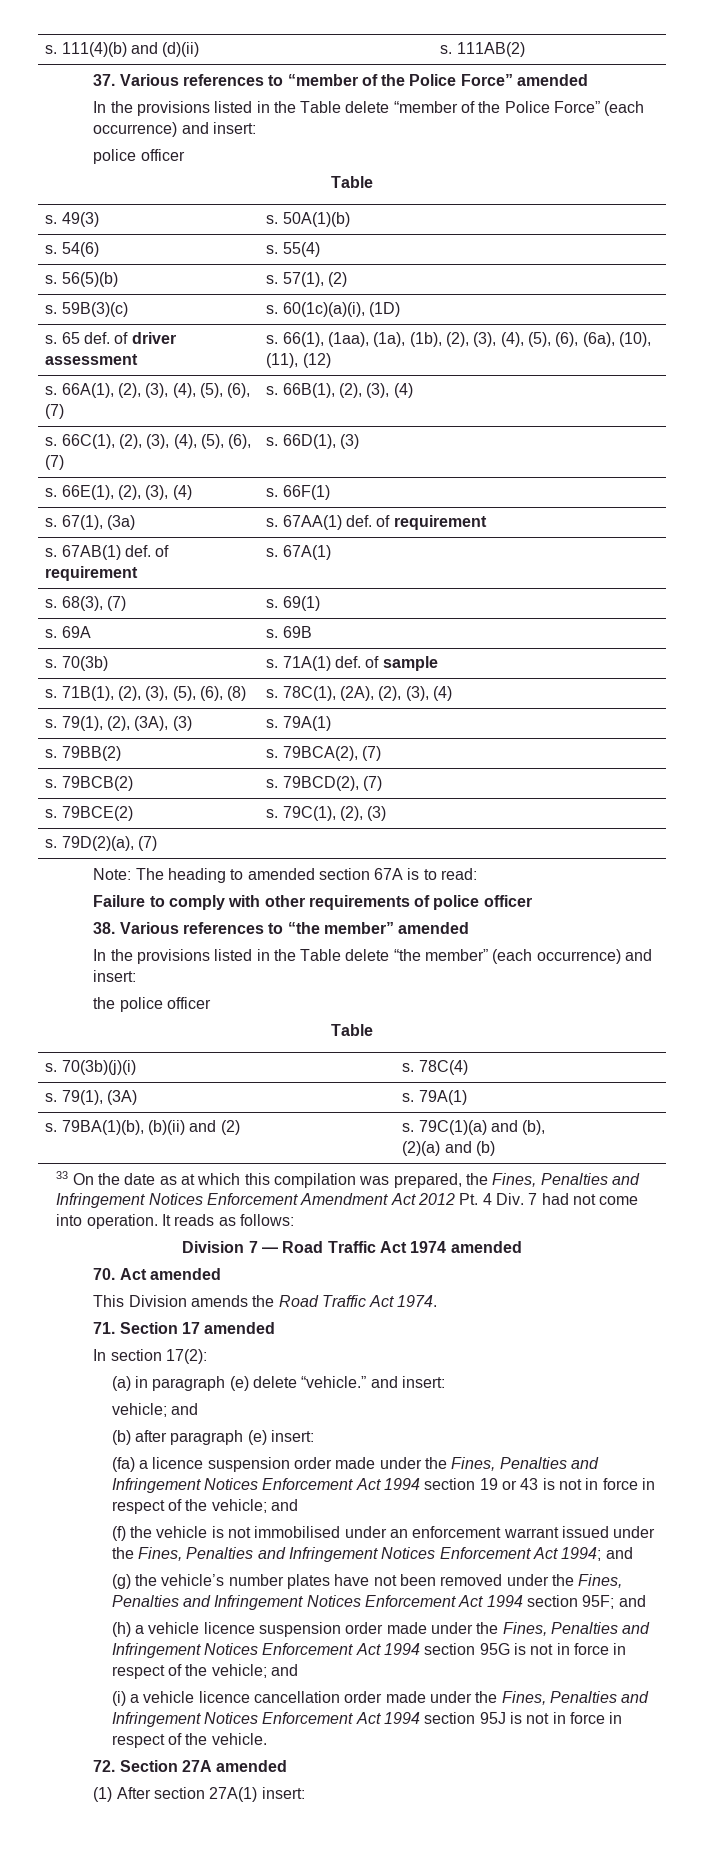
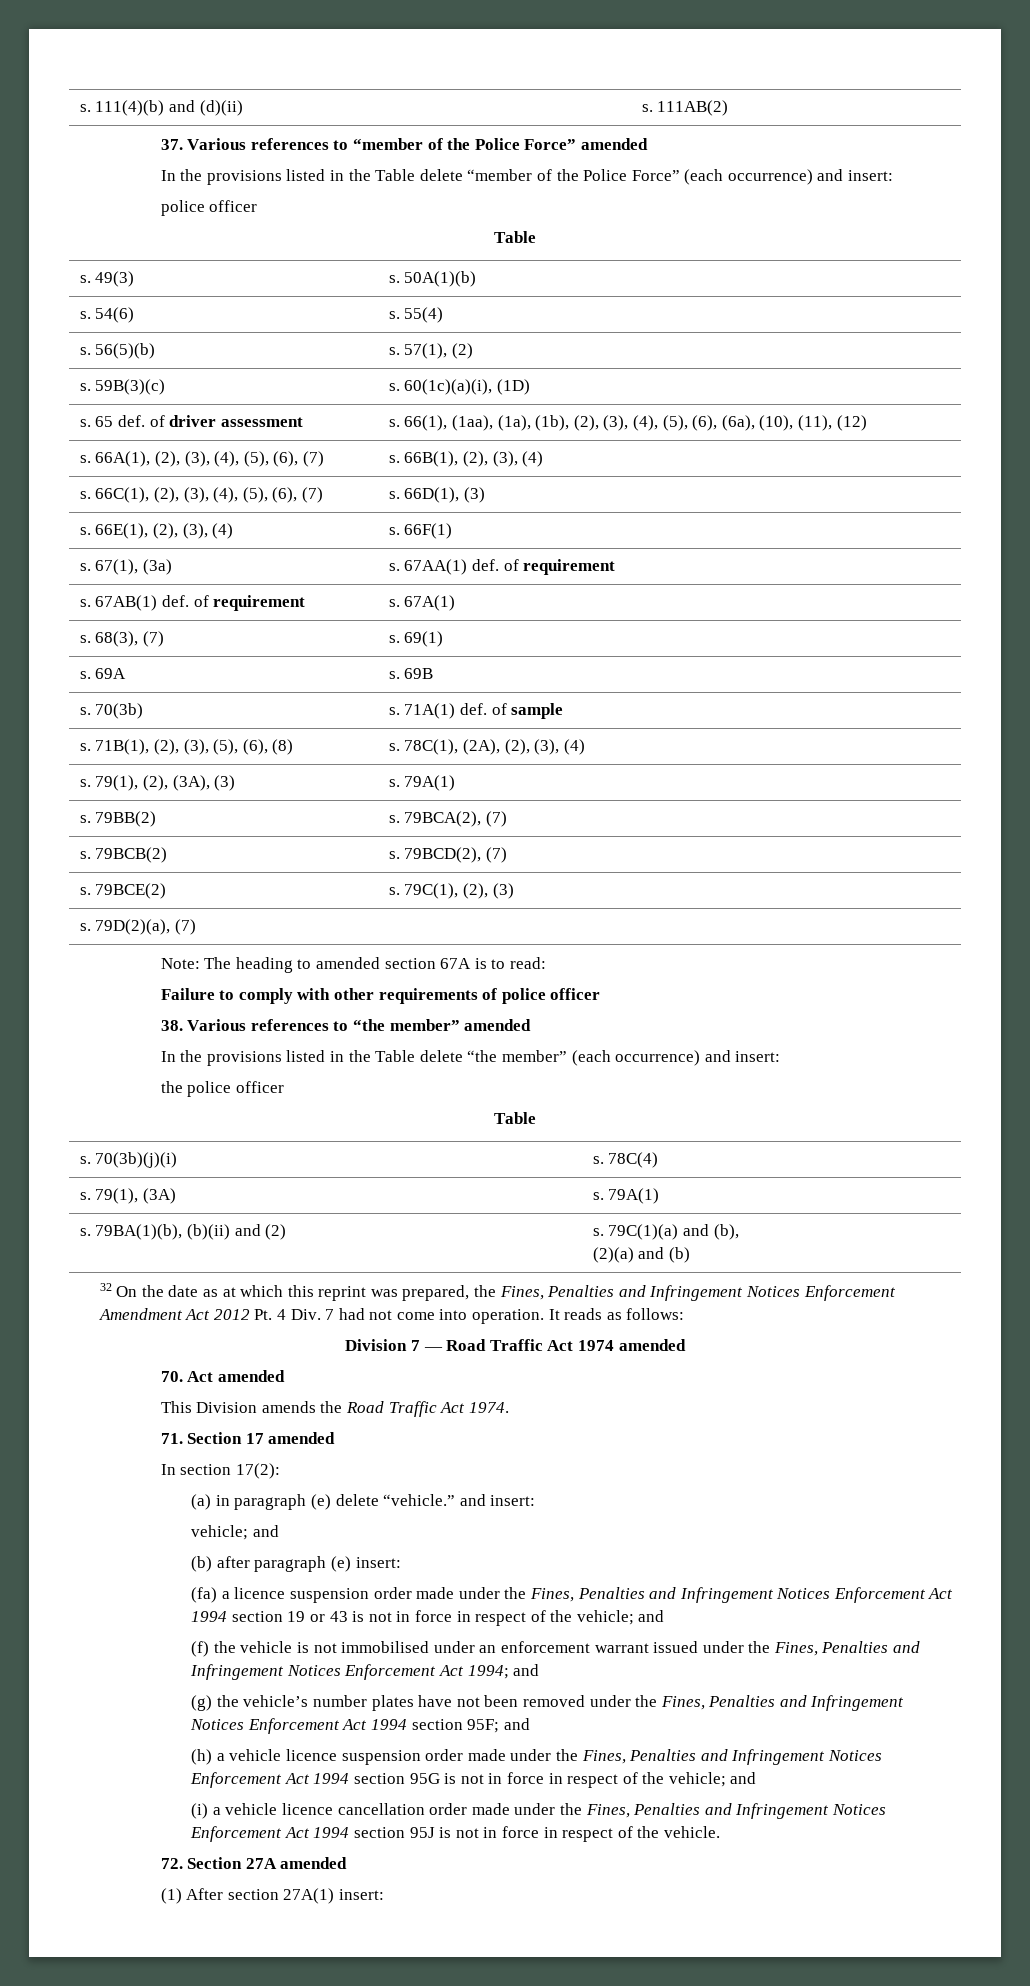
- 33 On the date as at which this compilation was prepared, the Fines, Penalties and Infringement Notices Enforcement Amendment Act 2012 Pt. 4 Div. 7 had not come into operation.
+ 32 On the date as at which this reprint was prepared, the Fines, Penalties and Infringement Notices Enforcement Amendment Act 2012 Pt. 4 Div. 7 had not come into operation.

